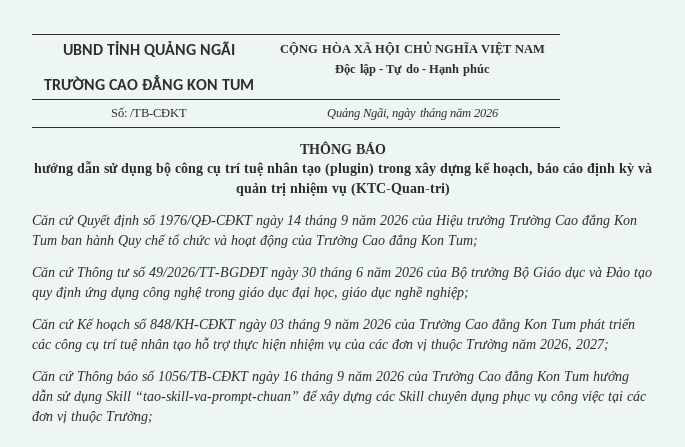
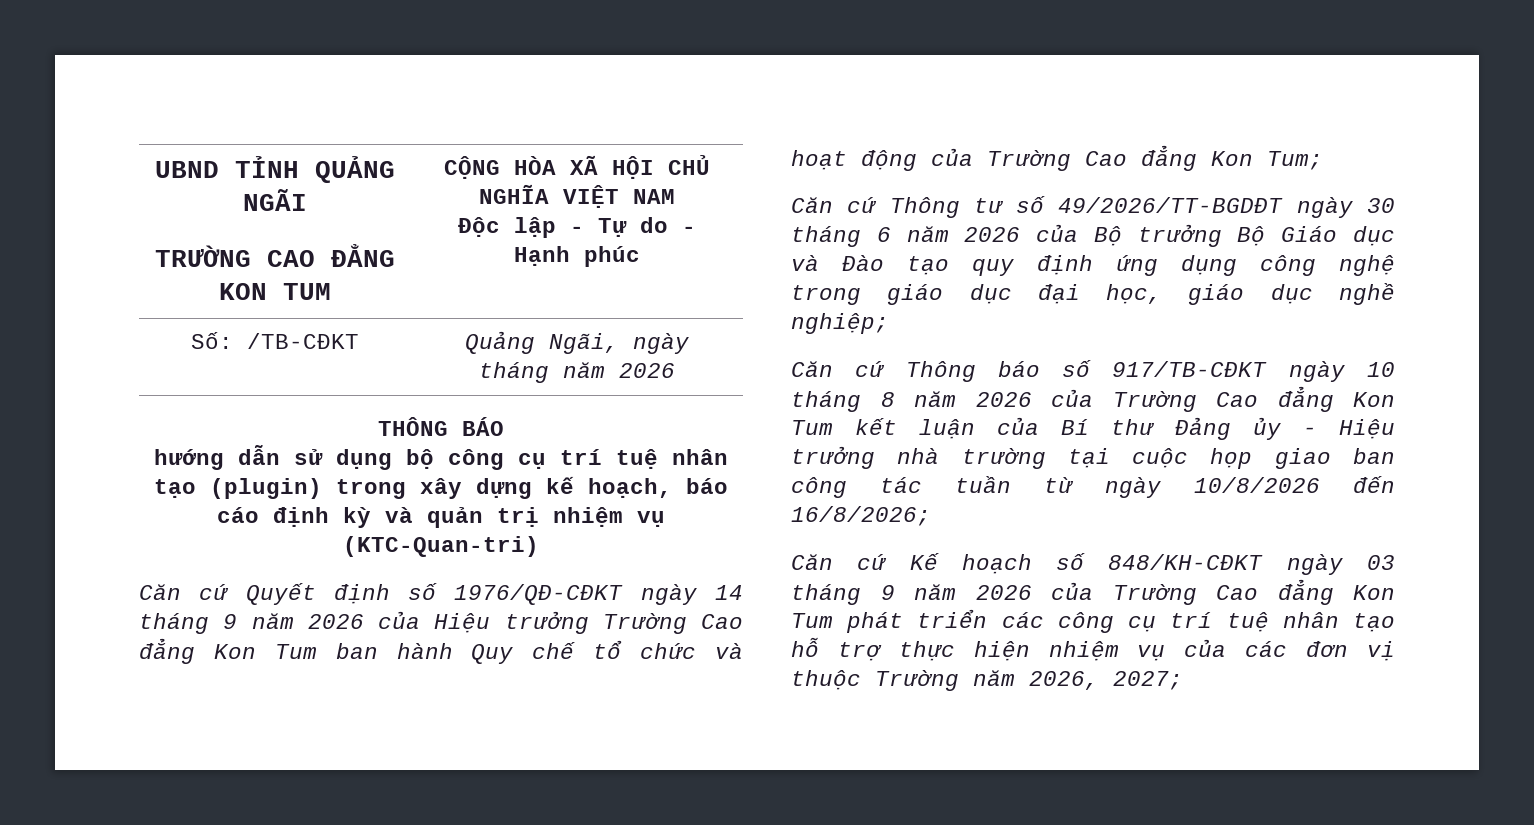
+ Căn cứ Thông báo số 917/TB-CĐKT ngày 10 tháng 8 năm 2026 của Trường Cao đẳng Kon Tum kết luận của Bí thư Đảng ủy - Hiệu trưởng nhà trường tại cuộc họp giao ban công tác tuần từ ngày 10/8/2026 đến 16/8/2026;
- Căn cứ Thông báo số 1056/TB-CĐKT ngày 16 tháng 9 năm 2026 của Trường Cao đẳng Kon Tum hướng dẫn sử dụng Skill “tao-skill-va-prompt-chuan” để xây dựng các Skill chuyên dụng phục vụ công việc tại các đơn vị thuộc Trường;

